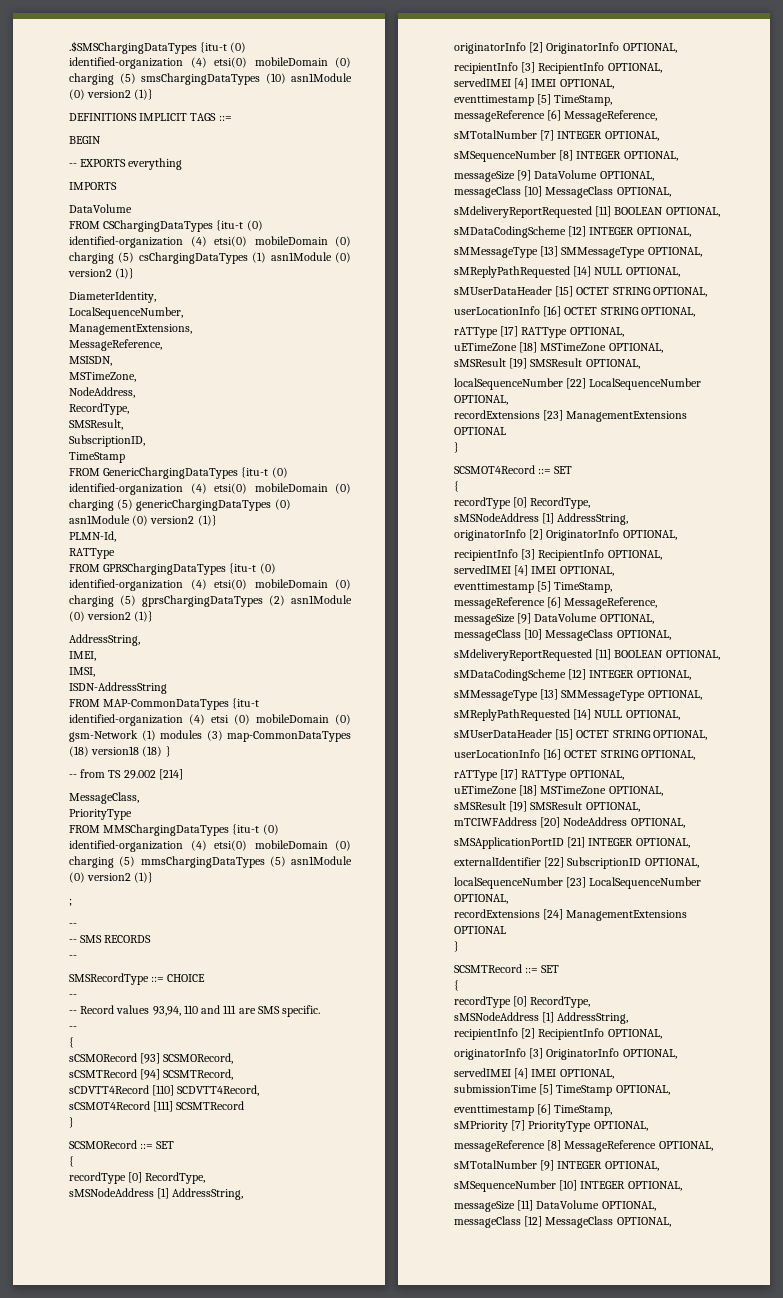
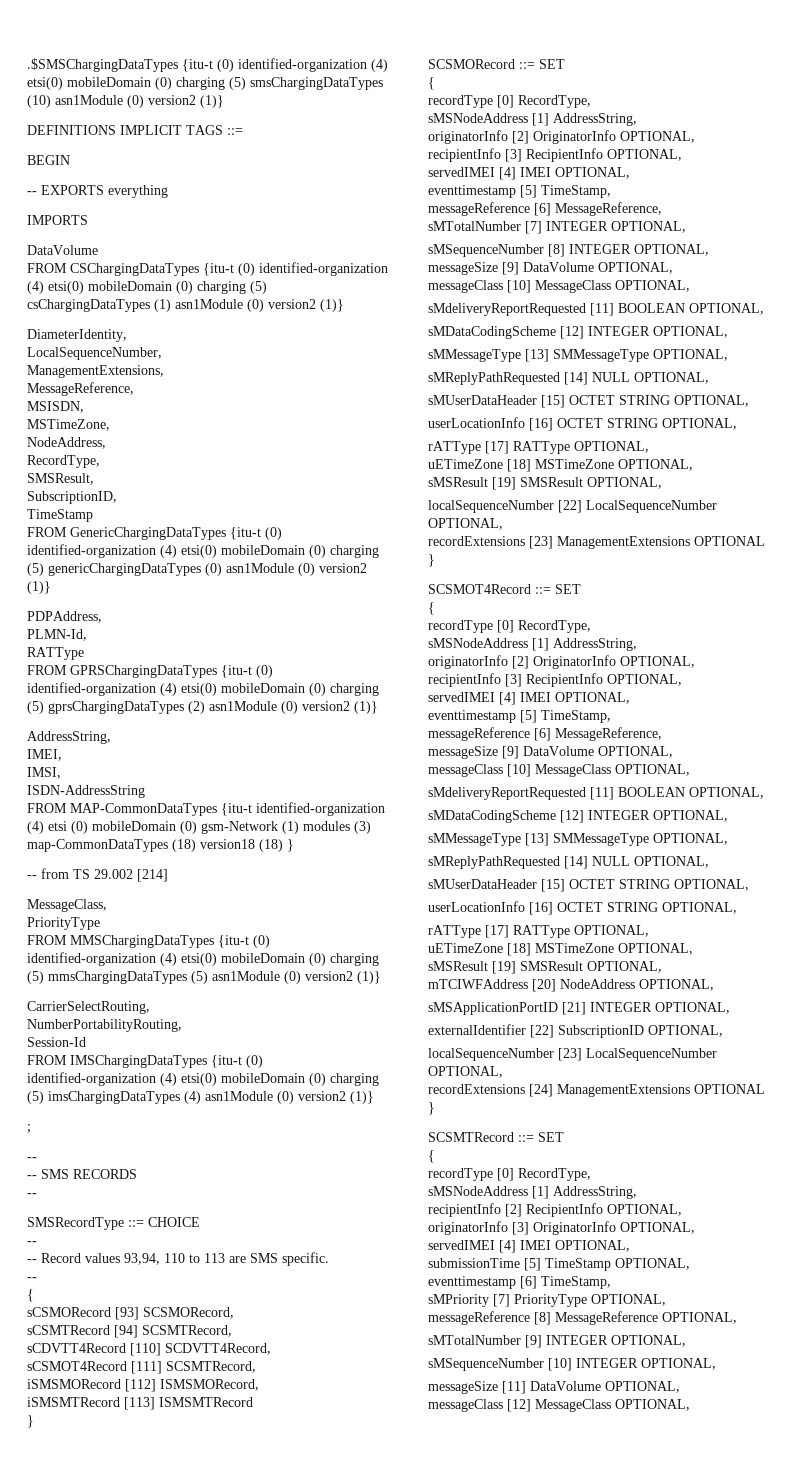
+ PDPAddress,
+ CarrierSelectRouting,
+ NumberPortabilityRouting,
+ Session-Id
+ FROM IMSChargingDataTypes {itu-t (0) identified-organization (4) etsi(0) mobileDomain (0) charging (5) imsChargingDataTypes (4) asn1Module (0) version2 (1)}
- -- Record values 93,94, 110 and 111 are SMS specific.
+ -- Record values 93,94, 110 to 113 are SMS specific.
- sCSMOT4Record [111] SCSMTRecord
+ sCSMOT4Record [111] SCSMTRecord,
+ iSMSMORecord [112] ISMSMORecord,
+ iSMSMTRecord [113] ISMSMTRecord

